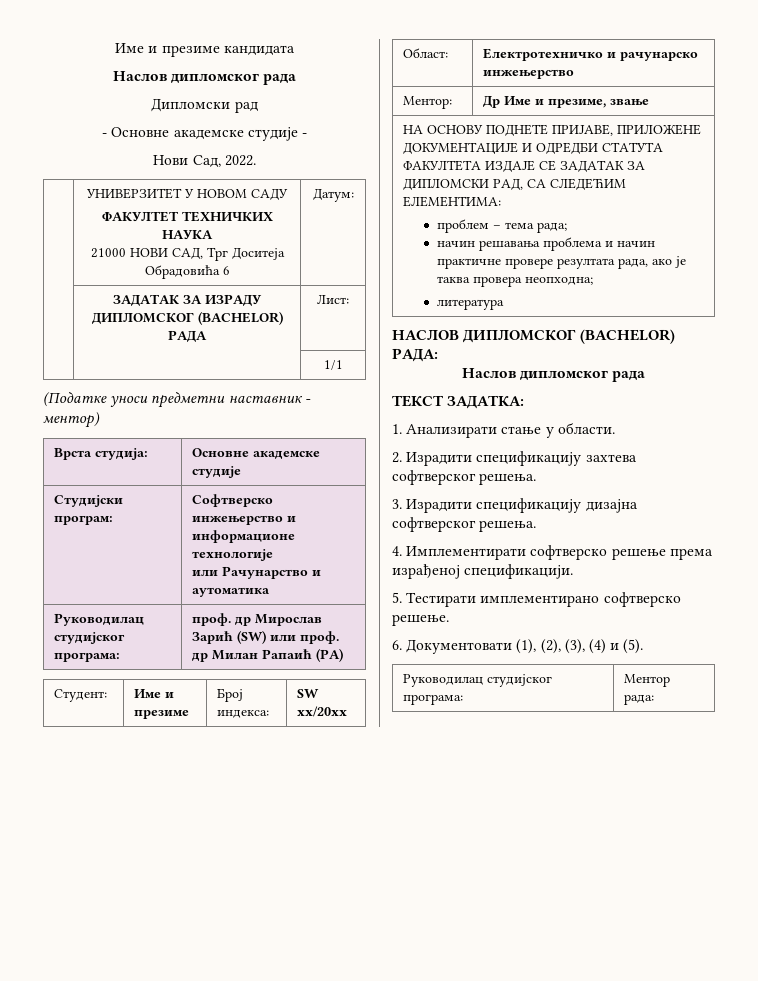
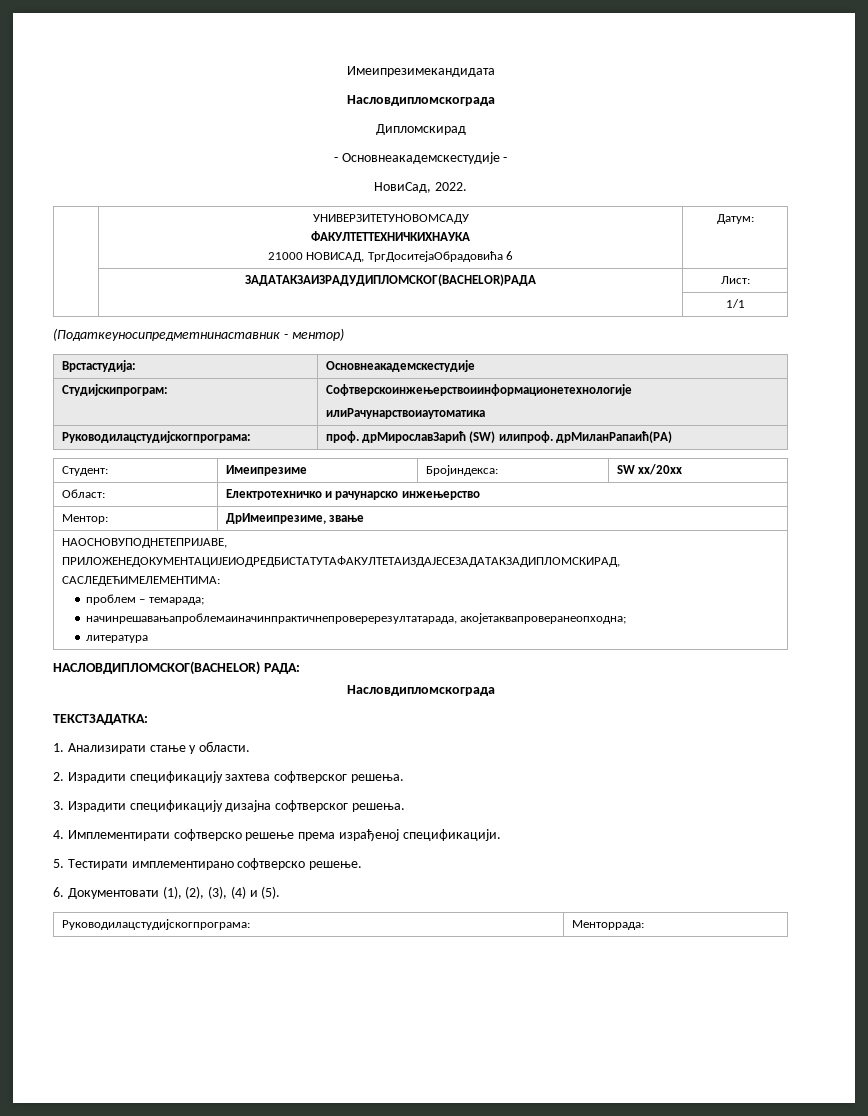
- Име и презиме кандидата
- Наслов дипломског рада
- Дипломски рад
- - Основне академске студије -
+ Имеипрезимекандидата
+ Насловдипломскограда
+ Дипломскирад
+ - Основнеакадемскестудије -
- Нови Сад, 2022.
+ НовиСад, 2022.
- | УНИВЕРЗИТЕТ У НОВОМ САДУ
- ФАКУЛТЕТ ТЕХНИЧКИХ НАУКА
- 21000 НОВИ САД, Трг Доситеја Обрадовића 6 | Датум:
- | ЗАДАТАК ЗА ИЗРАДУ ДИПЛОМСКОГ (BACHELOR) РАДА | Лист:
+ | УНИВЕРЗИТЕТУНОВОМСАДУ
+ ФАКУЛТЕТТЕХНИЧКИХНАУКА
+ 21000 НОВИСАД, ТргДоситејаОбрадовића 6 | Датум:
+ | ЗАДАТАКЗАИЗРАДУДИПЛОМСКОГ(BACHELOR)РАДА | Лист:
  | | 1/1
- (Податке уноси предметни наставник - ментор)
- Врста студија: | Основне академске студије
- Студијски програм: | Софтверско инжењерство и информационе технологије
- или Рачунарство и аутоматика
- Руководилац студијског програма: | проф. др Мирослав Зарић (SW) или проф. др Милан Рапаић (РА)
- Студент: | Име и презиме | Број индекса: | SW xx/20xx
+ (Податкеуносипредметнинаставник - ментор)
+ Врстастудија: | Основнеакадемскестудије
+ Студијскипрограм: | Софтверскоинжењерствоиинформационетехнологије
+ илиРачунарствоиаутоматика
+ Руководилацстудијскогпрограма: | проф. дрМирославЗарић (SW) илипроф. дрМиланРапаић(РА)
+ Студент: | Имеипрезиме | Бројиндекса: | SW xx/20xx
- Ментор: | Др Име и презиме, звање
- НА ОСНОВУ ПОДНЕТЕ ПРИЈАВЕ, ПРИЛОЖЕНЕ ДОКУМЕНТАЦИЈЕ И ОДРЕДБИ СТАТУТА ФАКУЛТЕТА ИЗДАЈЕ СЕ ЗАДАТАК ЗА ДИПЛОМСКИ РАД, СА СЛЕДЕЋИМ ЕЛЕМЕНТИМА:
- проблем – тема рада;
- начин решавања проблема и начин практичне провере резултата рада, ако је таква провера неопходна;
+ Ментор: | ДрИмеипрезиме, звање
+ НАОСНОВУПОДНЕТЕПРИЈАВЕ, ПРИЛОЖЕНЕДОКУМЕНТАЦИЈЕИОДРЕДБИСТАТУТАФАКУЛТЕТАИЗДАЈЕСЕЗАДАТАКЗАДИПЛОМСКИРАД, САСЛЕДЕЋИМЕЛЕМЕНТИМА:
+ проблем – темарада;
+ начинрешавањапроблемаиначинпрактичнепроверерезултатарада, акојетаквапроверанеопходна;
  литература
- НАСЛОВ ДИПЛОМСКОГ (BACHELOR) РАДА:
- Наслов дипломског рада
- ТЕКСТ ЗАДАТКА:
+ НАСЛОВДИПЛОМСКОГ(BACHELOR) РАДА:
+ Насловдипломскограда
+ ТЕКСТЗАДАТКА:
- Руководилац студијског програма: | Ментор рада:
+ Руководилацстудијскогпрограма: | Менторрада:

